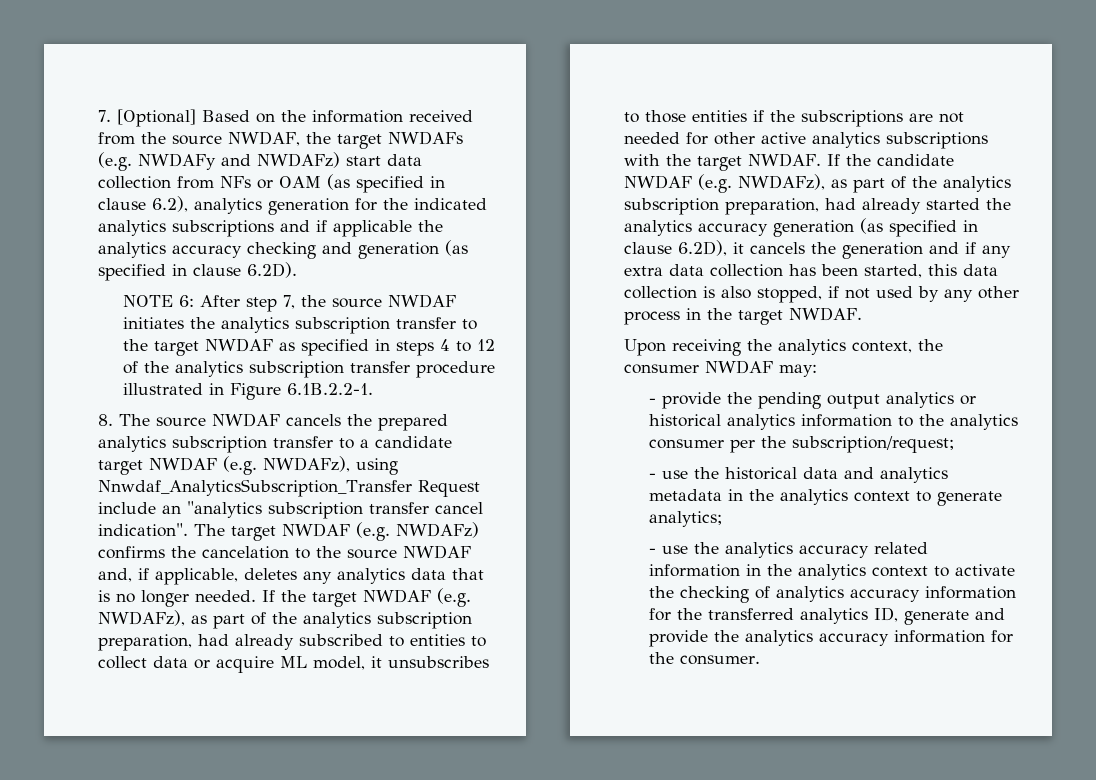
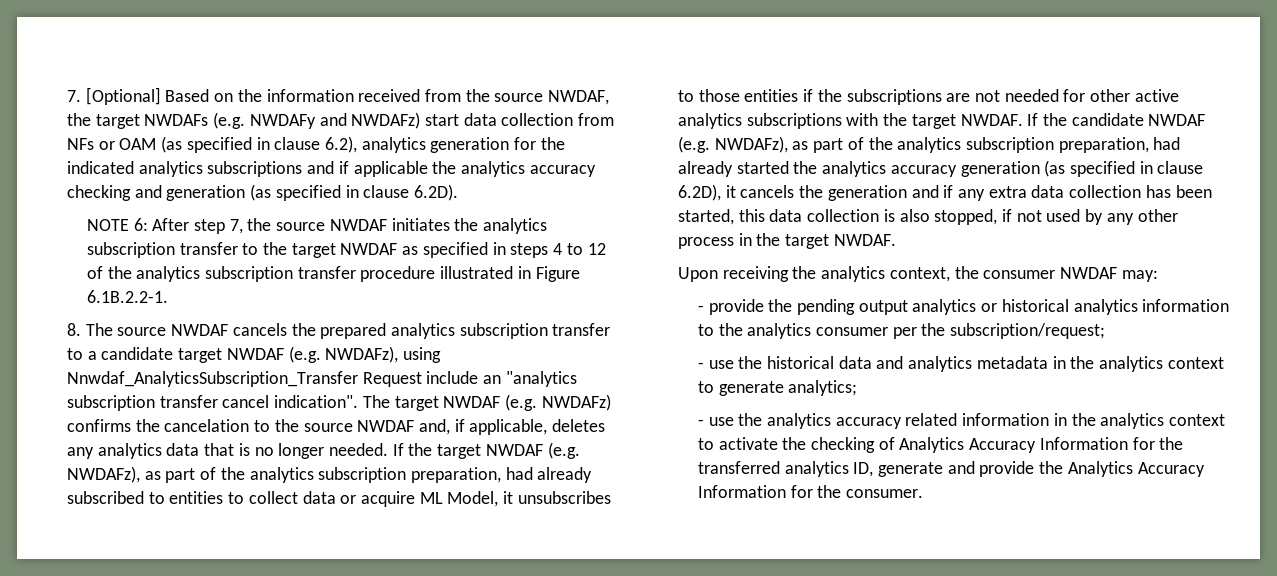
- If the target NWDAF (e.g. NWDAFz), as part of the analytics subscription preparation, had already subscribed to entities to collect data or acquire ML model, it unsubscribes to those entities if the subscriptions are not needed for other active analytics subscriptions with the target NWDAF.
+ If the target NWDAF (e.g. NWDAFz), as part of the analytics subscription preparation, had already subscribed to entities to collect data or acquire ML Model, it unsubscribes to those entities if the subscriptions are not needed for other active analytics subscriptions with the target NWDAF.
- - use the analytics accuracy related information in the analytics context to activate the checking of analytics accuracy information for the transferred analytics ID, generate and provide the analytics accuracy information for the consumer.
+ - use the analytics accuracy related information in the analytics context to activate the checking of Analytics Accuracy Information for the transferred analytics ID, generate and provide the Analytics Accuracy Information for the consumer.

